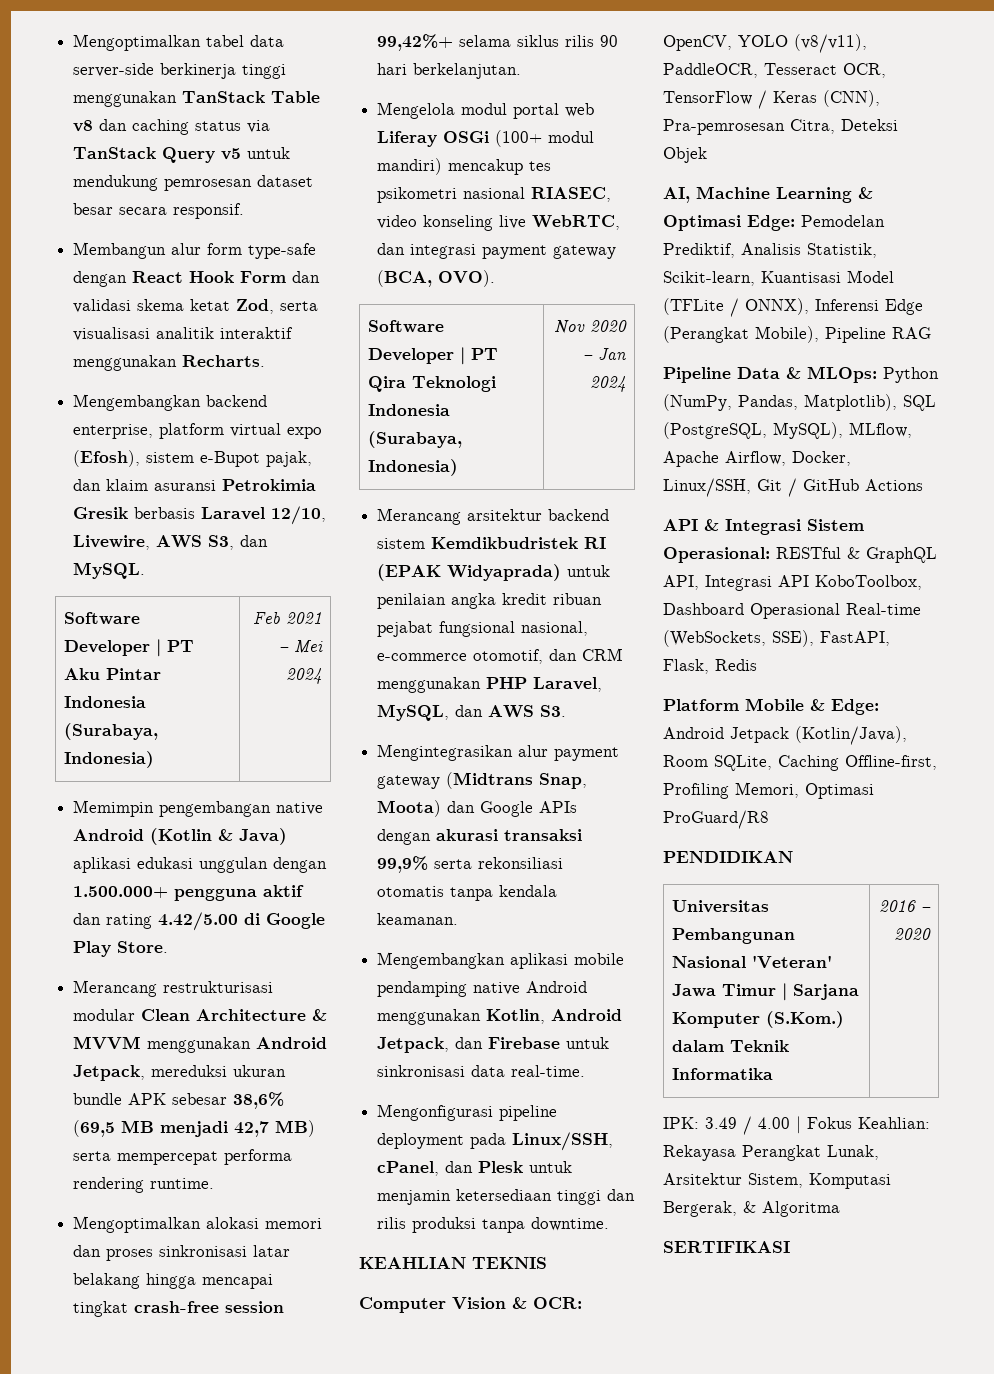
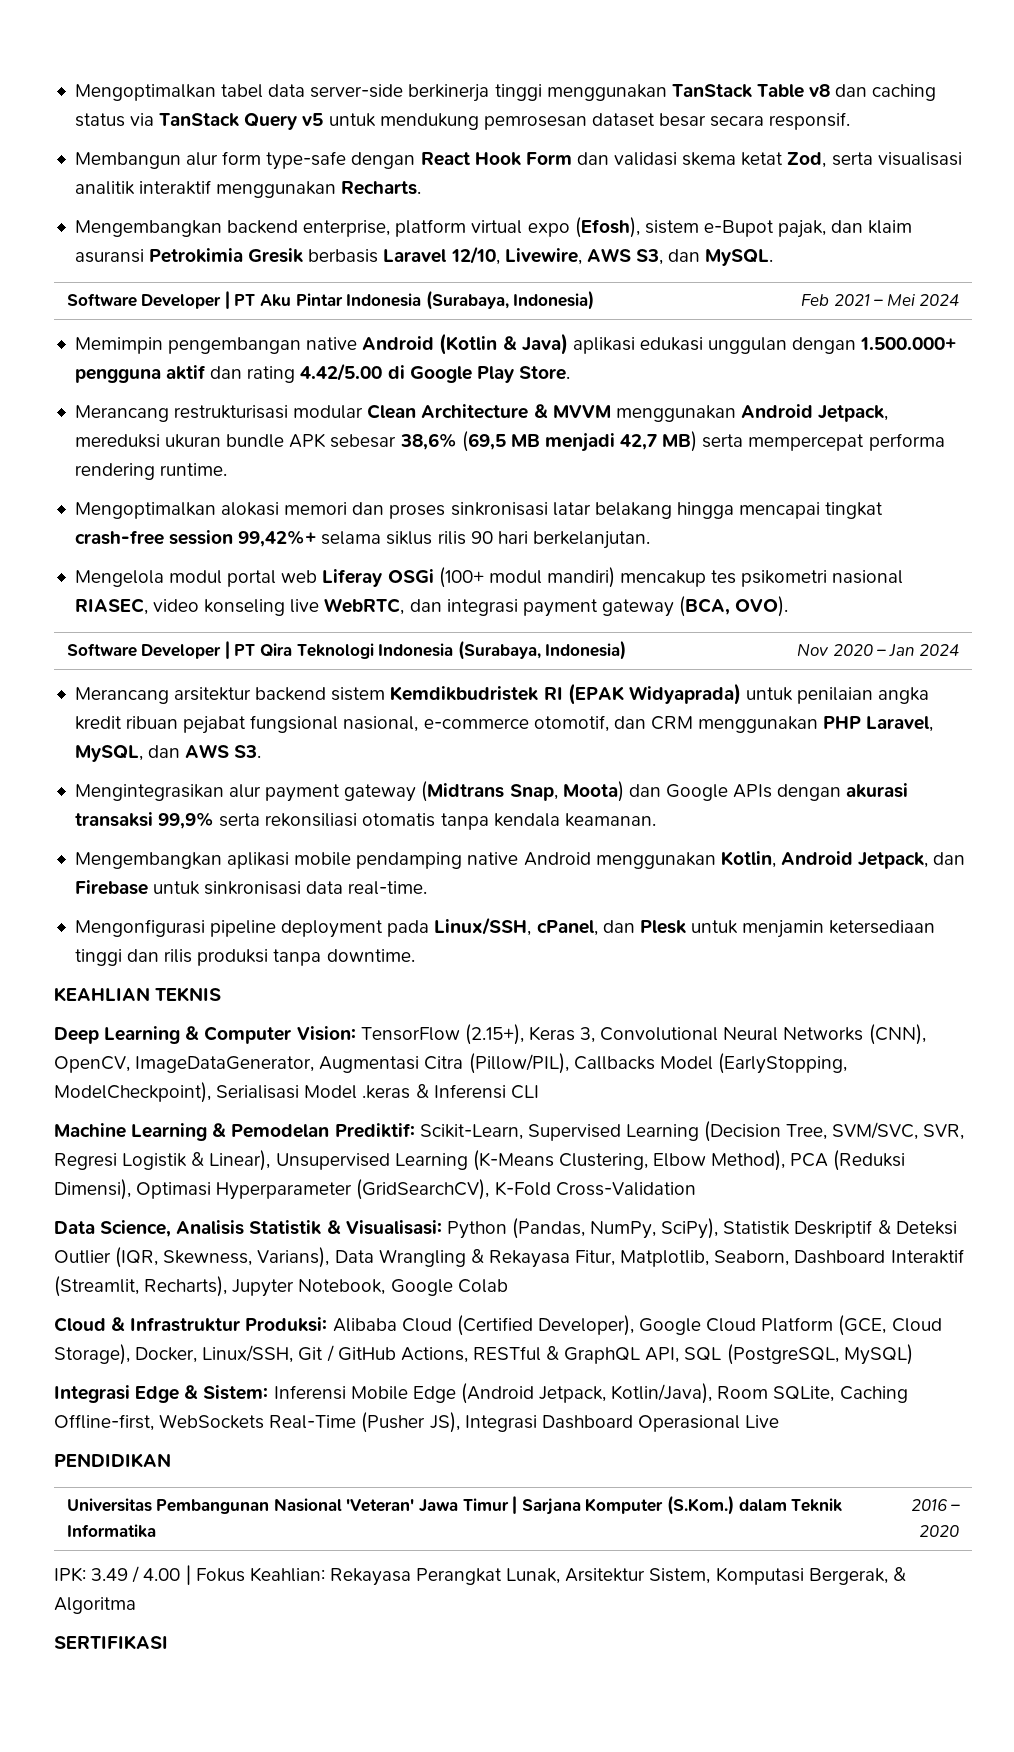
- Computer Vision & OCR: OpenCV, YOLO (v8/v11), PaddleOCR, Tesseract OCR, TensorFlow / Keras (CNN), Pra-pemrosesan Citra, Deteksi Objek
- AI, Machine Learning & Optimasi Edge: Pemodelan Prediktif, Analisis Statistik, Scikit-learn, Kuantisasi Model (TFLite / ONNX), Inferensi Edge (Perangkat Mobile), Pipeline RAG
- Pipeline Data & MLOps: Python (NumPy, Pandas, Matplotlib), SQL (PostgreSQL, MySQL), MLflow, Apache Airflow, Docker, Linux/SSH, Git / GitHub Actions
- API & Integrasi Sistem Operasional: RESTful & GraphQL API, Integrasi API KoboToolbox, Dashboard Operasional Real-time (WebSockets, SSE), FastAPI, Flask, Redis
- Platform Mobile & Edge: Android Jetpack (Kotlin/Java), Room SQLite, Caching Offline-first, Profiling Memori, Optimasi ProGuard/R8
+ Deep Learning & Computer Vision: TensorFlow (2.15+), Keras 3, Convolutional Neural Networks (CNN), OpenCV, ImageDataGenerator, Augmentasi Citra (Pillow/PIL), Callbacks Model (EarlyStopping, ModelCheckpoint), Serialisasi Model .keras & Inferensi CLI
+ Machine Learning & Pemodelan Prediktif: Scikit-Learn, Supervised Learning (Decision Tree, SVM/SVC, SVR, Regresi Logistik & Linear), Unsupervised Learning (K-Means Clustering, Elbow Method), PCA (Reduksi Dimensi), Optimasi Hyperparameter (GridSearchCV), K-Fold Cross-Validation
+ Data Science, Analisis Statistik & Visualisasi: Python (Pandas, NumPy, SciPy), Statistik Deskriptif & Deteksi Outlier (IQR, Skewness, Varians), Data Wrangling & Rekayasa Fitur, Matplotlib, Seaborn, Dashboard Interaktif (Streamlit, Recharts), Jupyter Notebook, Google Colab
+ Cloud & Infrastruktur Produksi: Alibaba Cloud (Certified Developer), Google Cloud Platform (GCE, Cloud Storage), Docker, Linux/SSH, Git / GitHub Actions, RESTful & GraphQL API, SQL (PostgreSQL, MySQL)
+ Integrasi Edge & Sistem: Inferensi Mobile Edge (Android Jetpack, Kotlin/Java), Room SQLite, Caching Offline-first, WebSockets Real-Time (Pusher JS), Integrasi Dashboard Operasional Live

